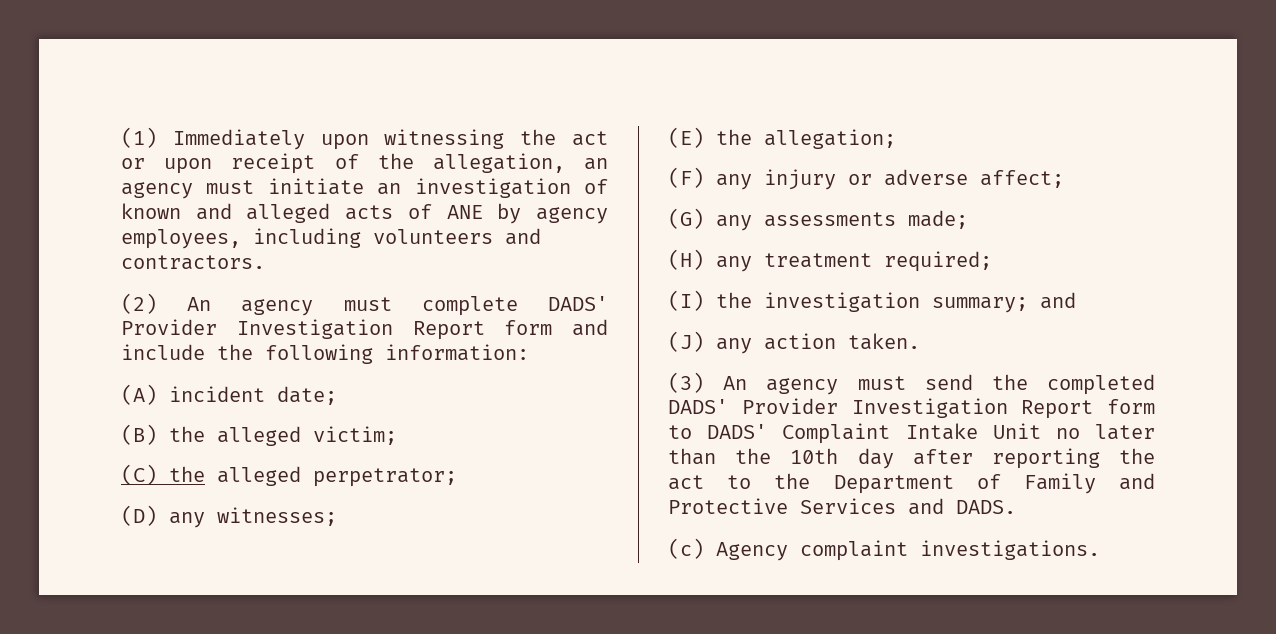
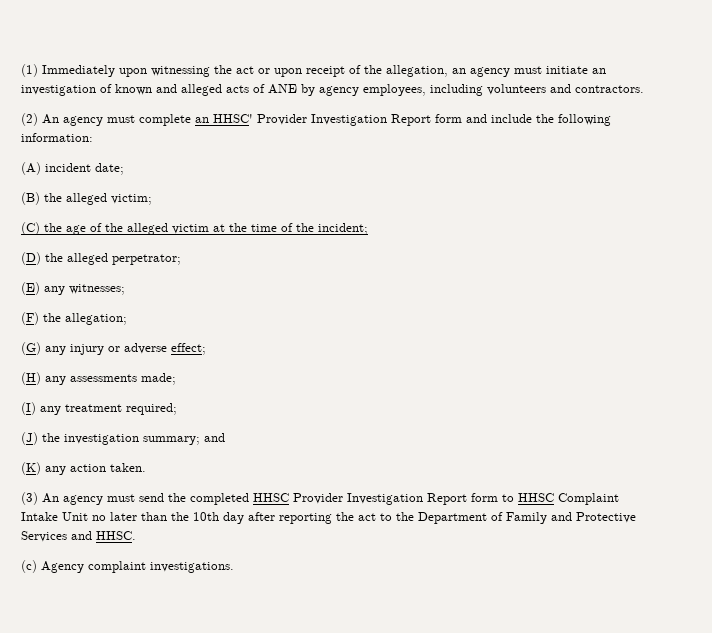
- (2) An agency must complete DADS' Provider Investigation Report form and include the following information:
+ (2) An agency must complete an HHSC' Provider Investigation Report form and include the following information:
- (C) the alleged perpetrator;
+ (C) the age of the alleged victim at the time of the incident;
+ (D) the alleged perpetrator;
- (D) any witnesses;
+ (E) any witnesses;
- (E) the allegation;
+ (F) the allegation;
- (F) any injury or adverse affect;
- (G) any assessments made;
+ (G) any injury or adverse effect;
+ (H) any assessments made;
- (H) any treatment required;
+ (I) any treatment required;
- (I) the investigation summary; and
+ (J) the investigation summary; and
- (J) any action taken.
+ (K) any action taken.
- (3) An agency must send the completed DADS' Provider Investigation Report form to DADS' Complaint Intake Unit no later than the 10th day after reporting the act to the Department of Family and Protective Services and DADS.
+ (3) An agency must send the completed HHSC Provider Investigation Report form to HHSC Complaint Intake Unit no later than the 10th day after reporting the act to the Department of Family and Protective Services and HHSC.

